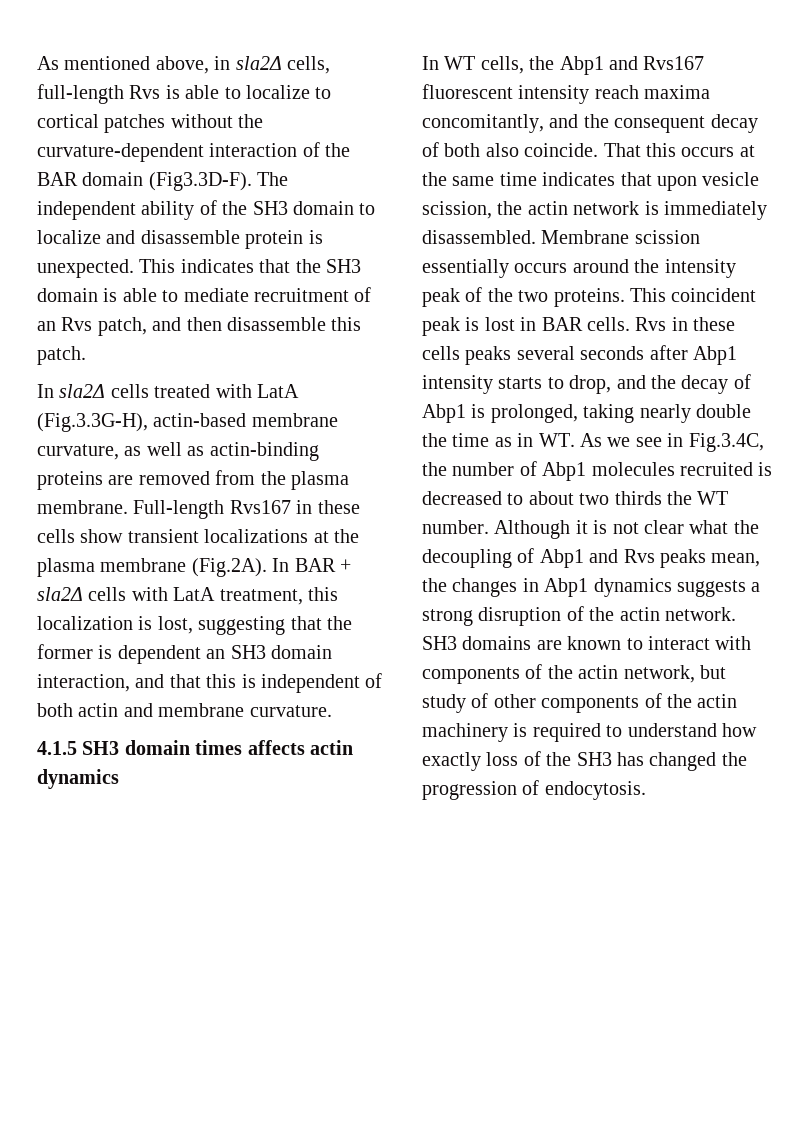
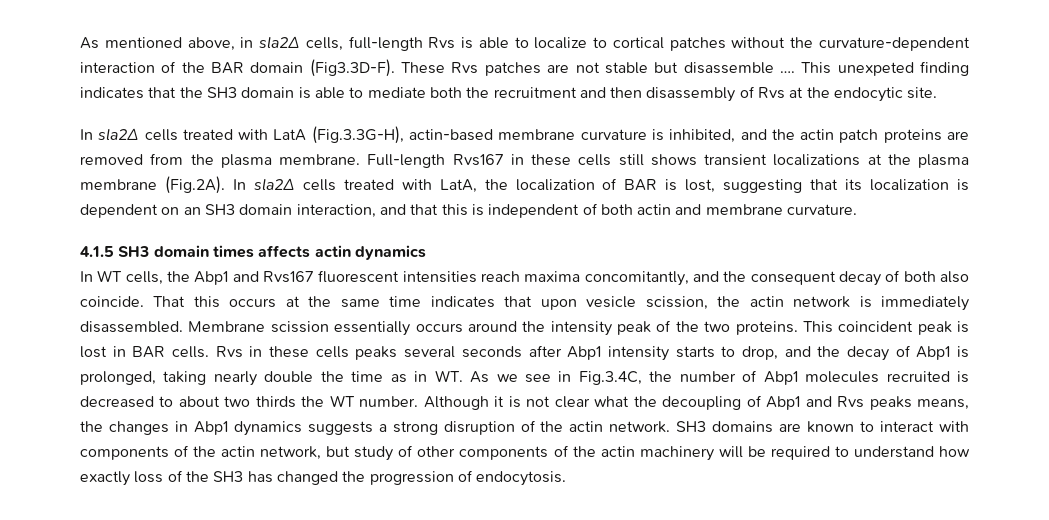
- As mentioned above, in sla2Δ cells, full-length Rvs is able to localize to cortical patches without the curvature-dependent interaction of the BAR domain (Fig3.3D-F). The independent ability of the SH3 domain to localize and disassemble protein is unexpected. This indicates that the SH3 domain is able to mediate recruitment of an Rvs patch, and then disassemble this patch.
+ As mentioned above, in sla2Δ cells, full-length Rvs is able to localize to cortical patches without the curvature-dependent interaction of the BAR domain (Fig3.3D-F). These Rvs patches are not stable but disassemble …. This unexpeted finding indicates that the SH3 domain is able to mediate both the recruitment and then disassembly of Rvs at the endocytic site.
- In sla2Δ cells treated with LatA (Fig.3.3G-H), actin-based membrane curvature, as well as actin-binding proteins are removed from the plasma membrane.
+ In sla2Δ cells treated with LatA (Fig.3.3G-H), actin-based membrane curvature is inhibited, and the actin patch proteins are removed from the plasma membrane.
- Full-length Rvs167 in these cells show transient localizations at the plasma membrane (Fig.2A). In BAR + sla2Δ cells with LatA treatment, this localization is lost, suggesting that the former is dependent an SH3 domain interaction, and that this is independent of both actin and membrane curvature.
+ Full-length Rvs167 in these cells still shows transient localizations at the plasma membrane (Fig.2A). In sla2Δ cells treated with LatA, the localization of BAR is lost, suggesting that its localization is dependent on an SH3 domain interaction, and that this is independent of both actin and membrane curvature.
- In WT cells, the Abp1 and Rvs167 fluorescent intensity reach maxima concomitantly, and the consequent decay of both also coincide.
+ In WT cells, the Abp1 and Rvs167 fluorescent intensities reach maxima concomitantly, and the consequent decay of both also coincide.
- Although it is not clear what the decoupling of Abp1 and Rvs peaks mean, the changes in Abp1 dynamics suggests a strong disruption of the actin network.
+ Although it is not clear what the decoupling of Abp1 and Rvs peaks means, the changes in Abp1 dynamics suggests a strong disruption of the actin network.
- SH3 domains are known to interact with components of the actin network, but study of other components of the actin machinery is required to understand how exactly loss of the SH3 has changed the progression of endocytosis.
+ SH3 domains are known to interact with components of the actin network, but study of other components of the actin machinery will be required to understand how exactly loss of the SH3 has changed the progression of endocytosis.

